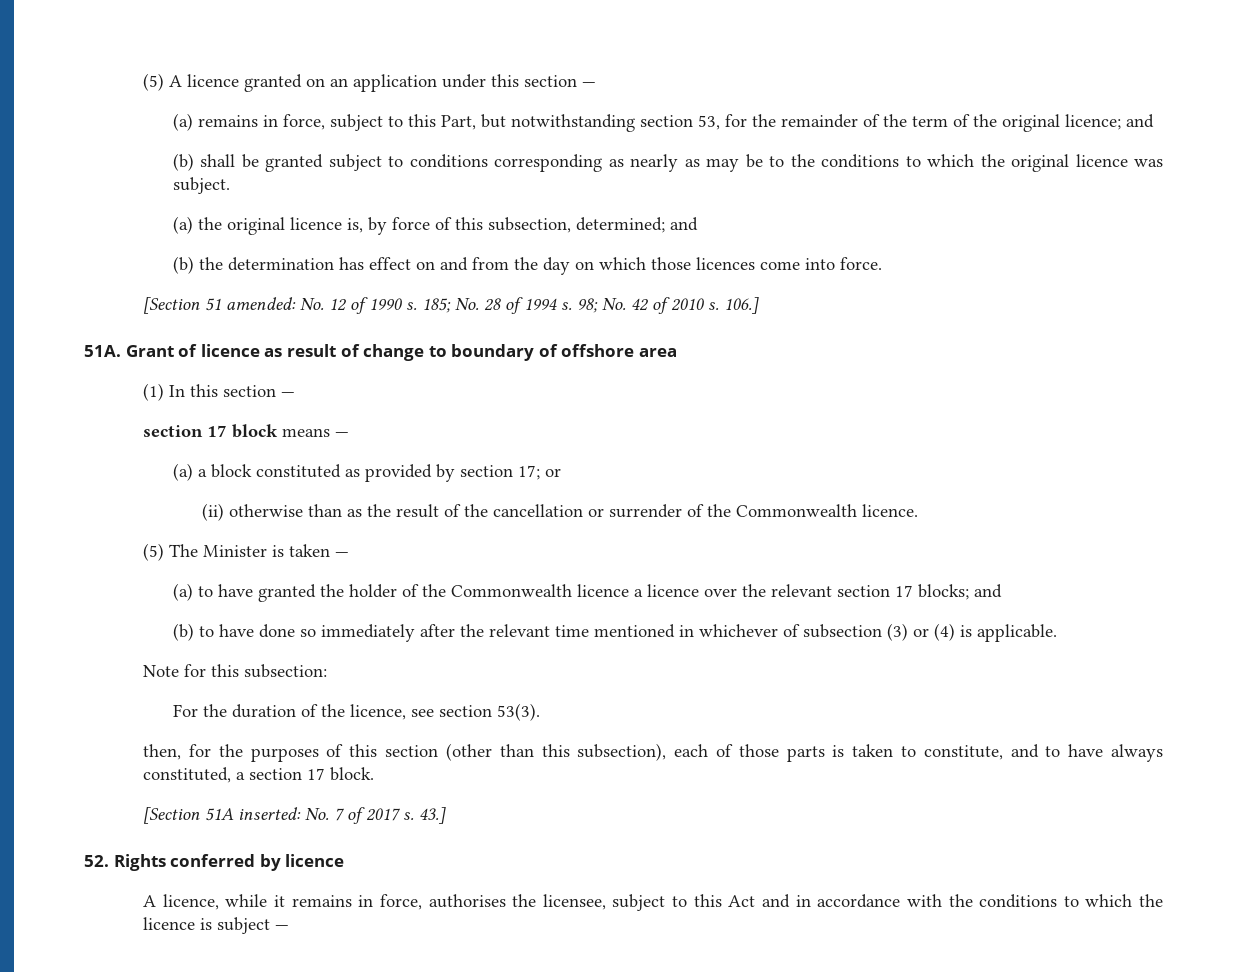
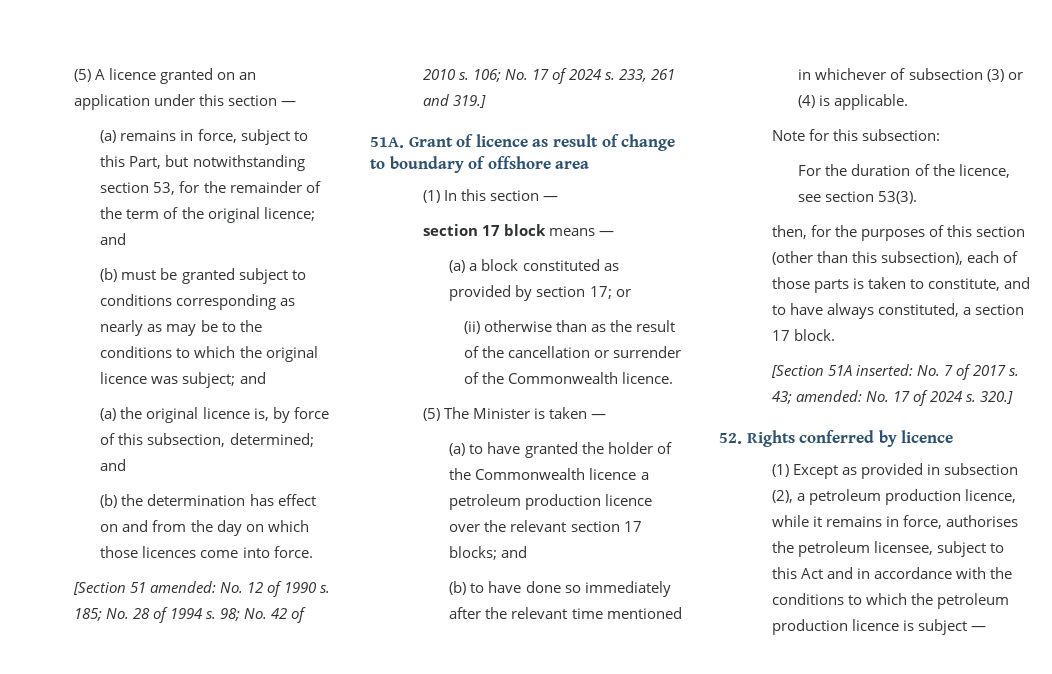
- (b) shall be granted subject to conditions corresponding as nearly as may be to the conditions to which the original licence was subject.
+ (b) must be granted subject to conditions corresponding as nearly as may be to the conditions to which the original licence was subject; and
- 106.]
+ 106; No. 17 of 2024 s. 233, 261 and 319.]
- (a) to have granted the holder of the Commonwealth licence a licence over the relevant section 17 blocks; and
+ (a) to have granted the holder of the Commonwealth licence a petroleum production licence over the relevant section 17 blocks; and
- 43.]
+ 43; amended: No. 17 of 2024 s. 320.]
- A licence, while it remains in force, authorises the licensee, subject to this Act and in accordance with the conditions to which the licence is subject —
+ (1) Except as provided in subsection (2), a petroleum production licence, while it remains in force, authorises the petroleum licensee, subject to this Act and in accordance with the conditions to which the petroleum production licence is subject —

